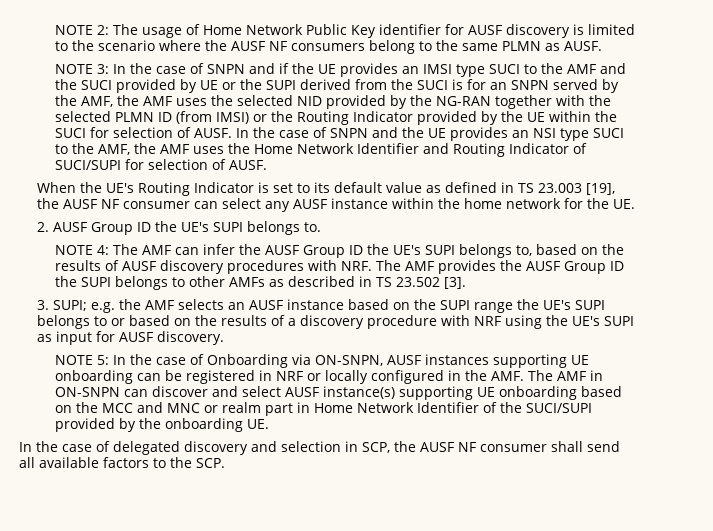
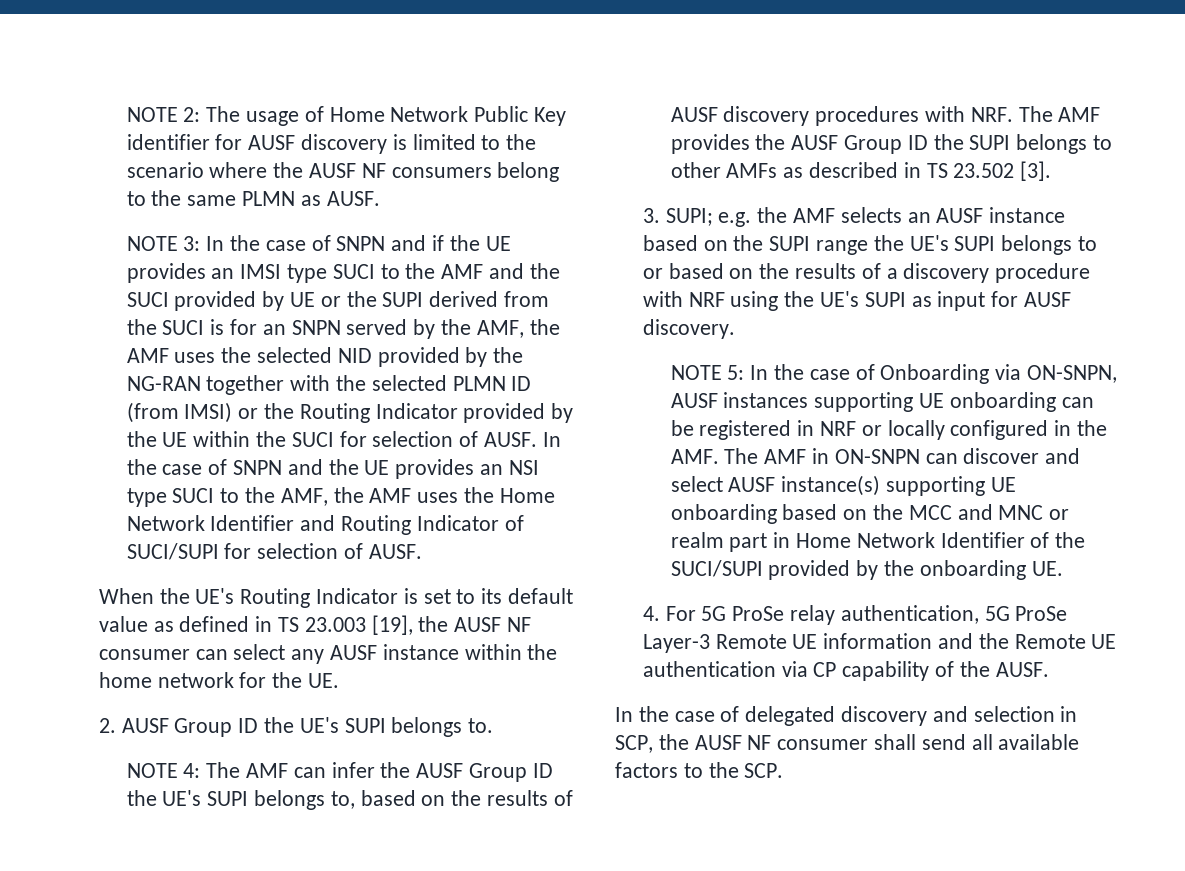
+ 4. For 5G ProSe relay authentication, 5G ProSe Layer-3 Remote UE information and the Remote UE authentication via CP capability of the AUSF.

